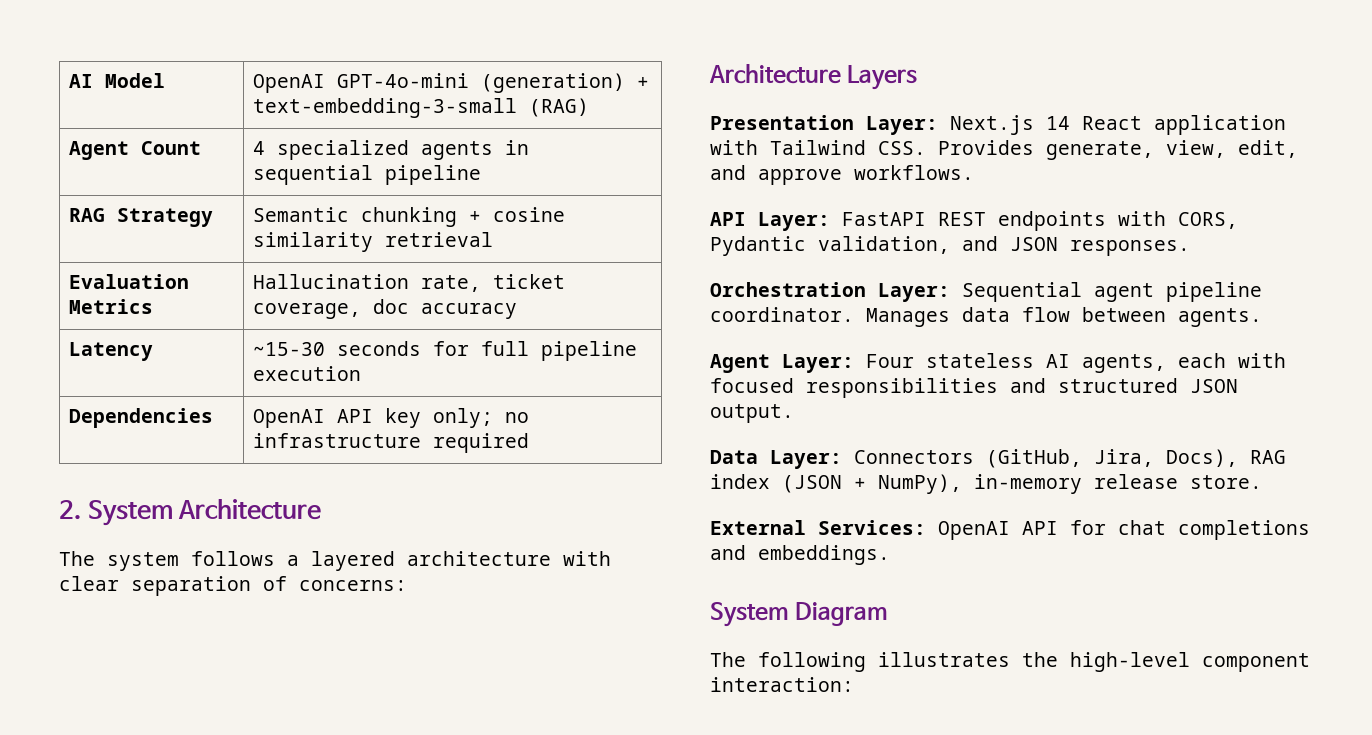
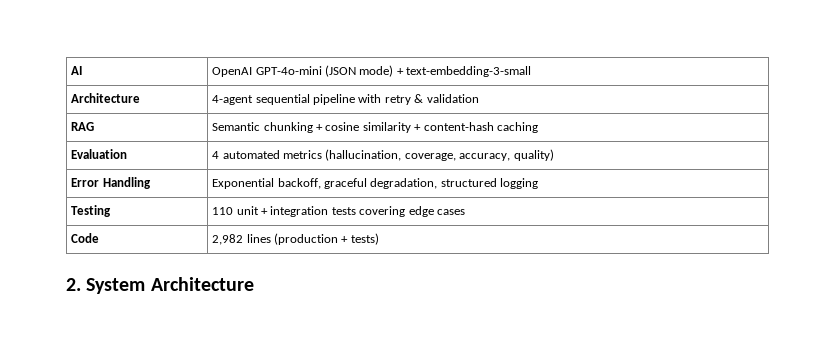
- AI Model | OpenAI GPT-4o-mini (generation) + text-embedding-3-small (RAG)
- Agent Count | 4 specialized agents in sequential pipeline
- RAG Strategy | Semantic chunking + cosine similarity retrieval
- Evaluation Metrics | Hallucination rate, ticket coverage, doc accuracy
- Latency | ~15-30 seconds for full pipeline execution
- Dependencies | OpenAI API key only; no infrastructure required
+ AI | OpenAI GPT-4o-mini (JSON mode) + text-embedding-3-small
+ Architecture | 4-agent sequential pipeline with retry & validation
+ RAG | Semantic chunking + cosine similarity + content-hash caching
+ Evaluation | 4 automated metrics (hallucination, coverage, accuracy, quality)
+ Error Handling | Exponential backoff, graceful degradation, structured logging
+ Testing | 110 unit + integration tests covering edge cases
+ Code | 2,982 lines (production + tests)
  2. System Architecture
- The system follows a layered architecture with clear separation of concerns:
- Architecture Layers
- Presentation Layer: Next.js 14 React application with Tailwind CSS. Provides generate, view, edit, and approve workflows.
- API Layer: FastAPI REST endpoints with CORS, Pydantic validation, and JSON responses.
- Orchestration Layer: Sequential agent pipeline coordinator. Manages data flow between agents.
- Agent Layer: Four stateless AI agents, each with focused responsibilities and structured JSON output.
- Data Layer: Connectors (GitHub, Jira, Docs), RAG index (JSON + NumPy), in-memory release store.
- External Services: OpenAI API for chat completions and embeddings.
- System Diagram
- The following illustrates the high-level component interaction:

